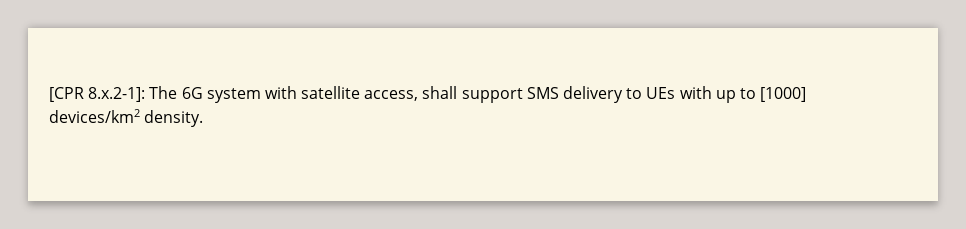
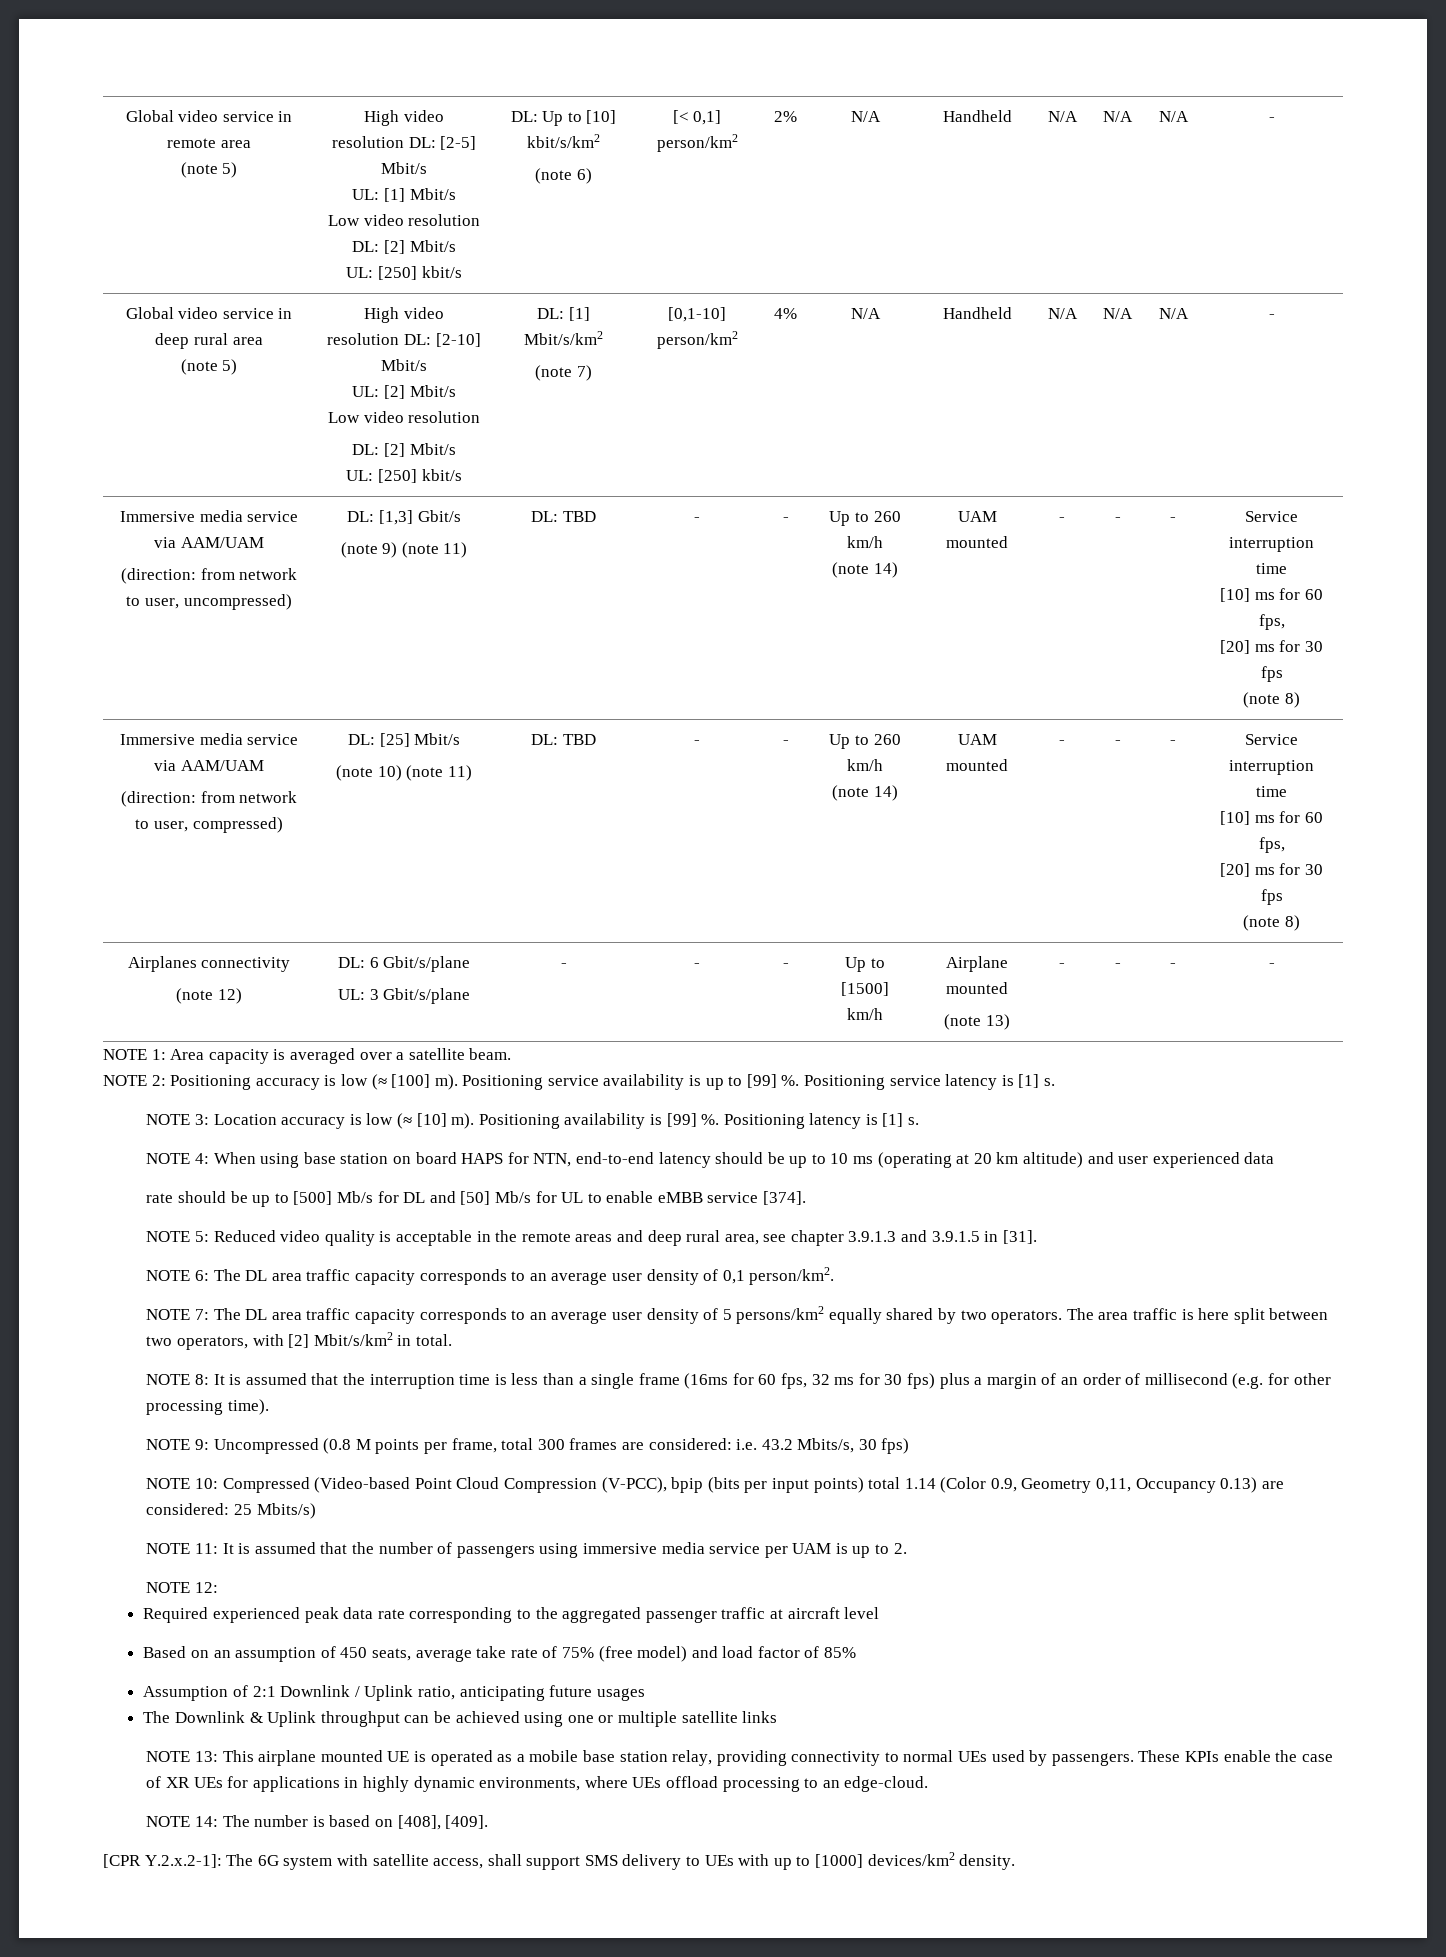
- [CPR 8.x.2-1]: The 6G system with satellite access, shall support SMS delivery to UEs with up to [1000] devices/km2 density.
+ Global video service in remote area
+ (note 5) | High video resolution DL: [2-5] Mbit/s
+ UL: [1] Mbit/s
+ Low video resolution DL: [2] Mbit/s
+ UL: [250] kbit/s | DL: Up to [10] kbit/s/km2
+ (note 6) | [< 0,1] person/km2 | 2% | N/A | Handheld | N/A | N/A | N/A | -
+ Global video service in deep rural area
+ (note 5) | High video resolution DL: [2-10] Mbit/s
+ UL: [2] Mbit/s
+ Low video resolution
+ DL: [2] Mbit/s
+ UL: [250] kbit/s | DL: [1] Mbit/s/km2
+ (note 7) | [0,1-10] person/km2 | 4% | N/A | Handheld | N/A | N/A | N/A | -
+ Immersive media service via AAM/UAM
+ (direction: from network to user, uncompressed) | DL: [1,3] Gbit/s
+ (note 9) (note 11) | DL: TBD | - | - | Up to 260 km/h
+ (note 14) | UAM mounted | - | - | - | Service interruption time
+ [10] ms for 60 fps,
+ [20] ms for 30 fps
+ (note 8)
+ Immersive media service via AAM/UAM
+ (direction: from network to user, compressed) | DL: [25] Mbit/s
+ (note 10) (note 11) | DL: TBD | - | - | Up to 260 km/h
+ (note 14) | UAM mounted | - | - | - | Service interruption time
+ [10] ms for 60 fps,
+ [20] ms for 30 fps
+ (note 8)
+ Airplanes connectivity
+ (note 12) | DL: 6 Gbit/s/plane
+ UL: 3 Gbit/s/plane | - | - | - | Up to [1500] km/h | Airplane mounted
+ (note 13) | - | - | - | -
+ NOTE 1: Area capacity is averaged over a satellite beam.
+ NOTE 2: Positioning accuracy is low (≈ [100] m). Positioning service availability is up to [99] %. Positioning service latency is [1] s.
+ NOTE 3: Location accuracy is low (≈ [10] m). Positioning availability is [99] %. Positioning latency is [1] s.
+ NOTE 4: When using base station on board HAPS for NTN, end-to-end latency should be up to 10 ms (operating at 20 km altitude) and user experienced data
+ rate should be up to [500] Mb/s for DL and [50] Mb/s for UL to enable eMBB service [374].
+ NOTE 5: Reduced video quality is acceptable in the remote areas and deep rural area, see chapter 3.9.1.3 and 3.9.1.5 in [31].
+ NOTE 6: The DL area traffic capacity corresponds to an average user density of 0,1 person/km2.
+ NOTE 7: The DL area traffic capacity corresponds to an average user density of 5 persons/km2 equally shared by two operators. The area traffic is here split between two operators, with [2] Mbit/s/km2 in total.
+ NOTE 8: It is assumed that the interruption time is less than a single frame (16ms for 60 fps, 32 ms for 30 fps) plus a margin of an order of millisecond (e.g. for other processing time).
+ NOTE 9: Uncompressed (0.8 M points per frame, total 300 frames are considered: i.e. 43.2 Mbits/s, 30 fps)
+ NOTE 10: Compressed (Video-based Point Cloud Compression (V-PCC), bpip (bits per input points) total 1.14 (Color 0.9, Geometry 0,11, Occupancy 0.13) are considered: 25 Mbits/s)
+ NOTE 11: It is assumed that the number of passengers using immersive media service per UAM is up to 2.
+ NOTE 12:
+ Required experienced peak data rate corresponding to the aggregated passenger traffic at aircraft level
+ Based on an assumption of 450 seats, average take rate of 75% (free model) and load factor of 85%
+ Assumption of 2:1 Downlink / Uplink ratio, anticipating future usages
+ The Downlink & Uplink throughput can be achieved using one or multiple satellite links
+ NOTE 13: This airplane mounted UE is operated as a mobile base station relay, providing connectivity to normal UEs used by passengers. These KPIs enable the case of XR UEs for applications in highly dynamic environments, where UEs offload processing to an edge-cloud.
+ NOTE 14: The number is based on [408], [409].
+ [CPR Y.2.x.2-1]: The 6G system with satellite access, shall support SMS delivery to UEs with up to [1000] devices/km2 density.

